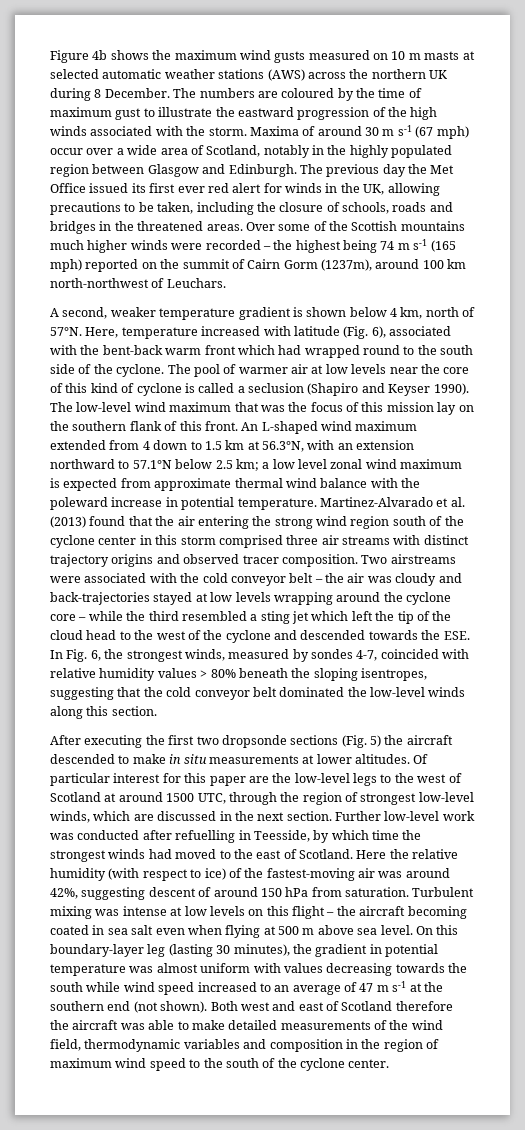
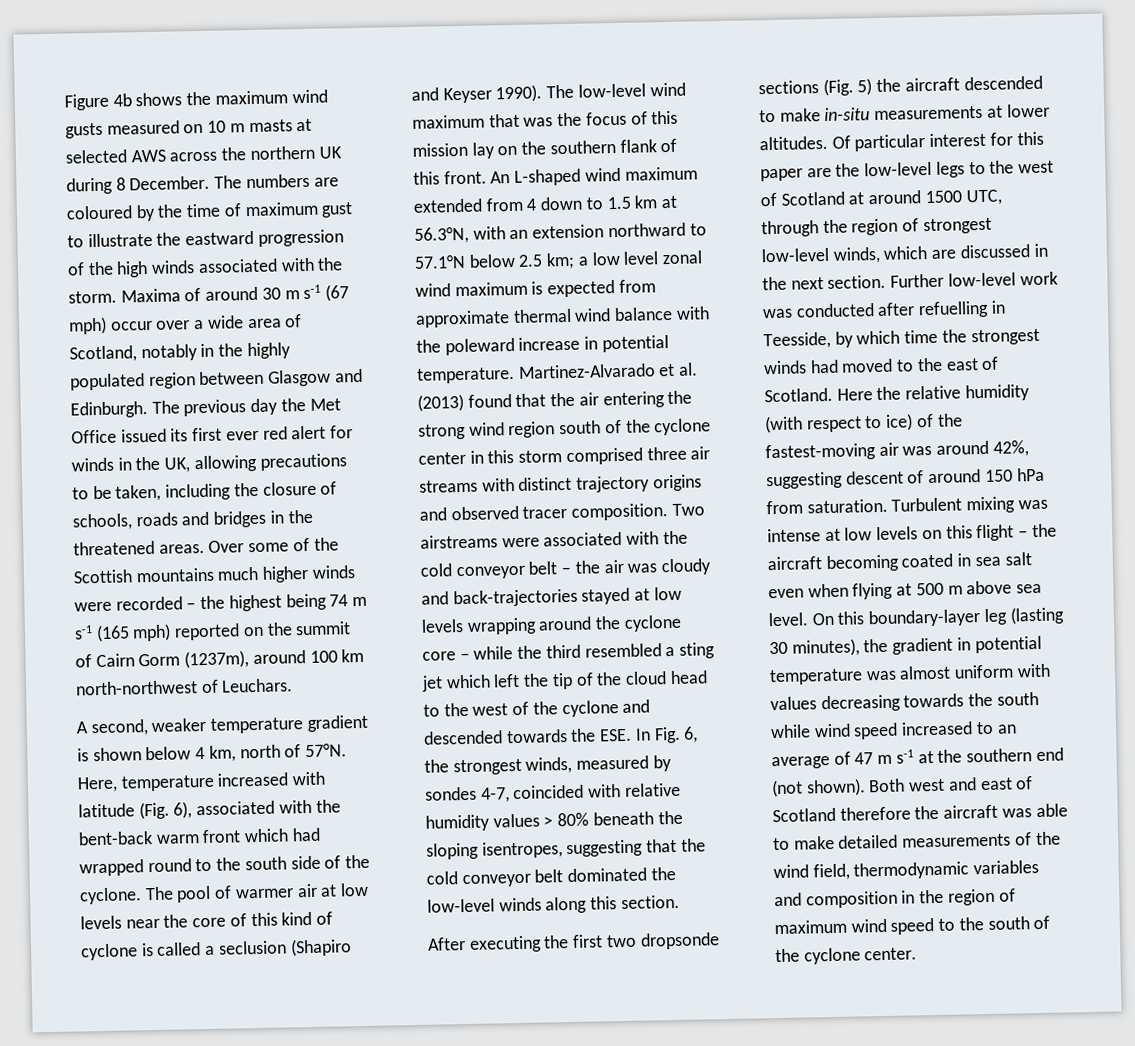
- Figure 4b shows the maximum wind gusts measured on 10 m masts at selected automatic weather stations (AWS) across the northern UK during 8 December.
+ Figure 4b shows the maximum wind gusts measured on 10 m masts at selected AWS across the northern UK during 8 December.
- After executing the first two dropsonde sections (Fig. 5) the aircraft descended to make in situ measurements at lower altitudes.
+ After executing the first two dropsonde sections (Fig. 5) the aircraft descended to make in-situ measurements at lower altitudes.

